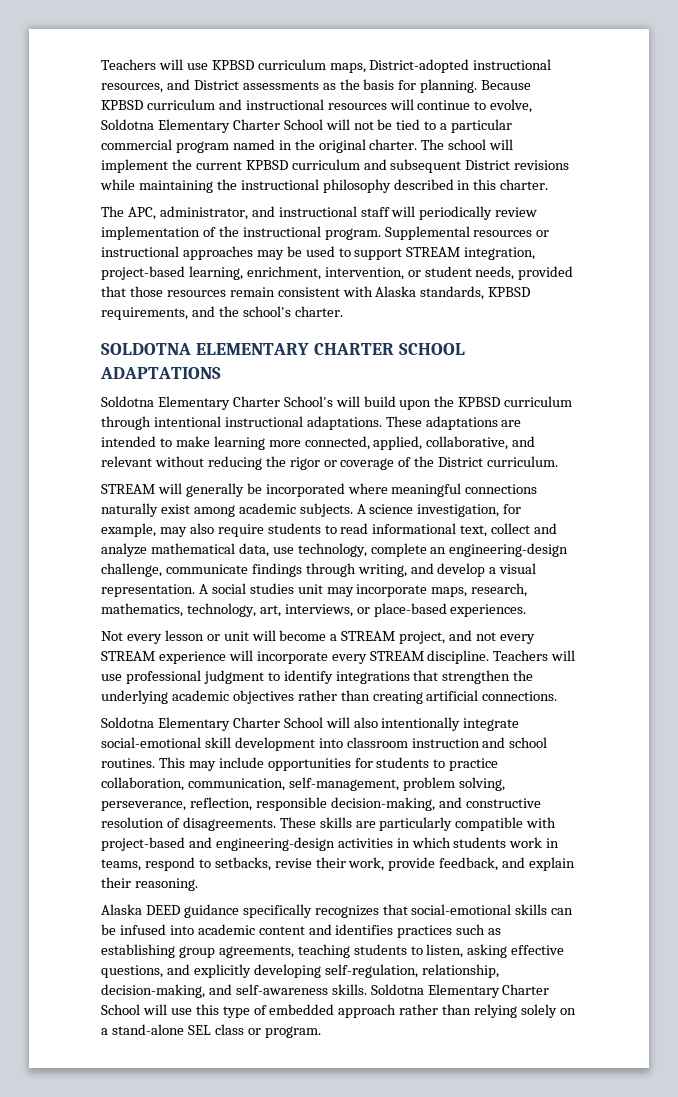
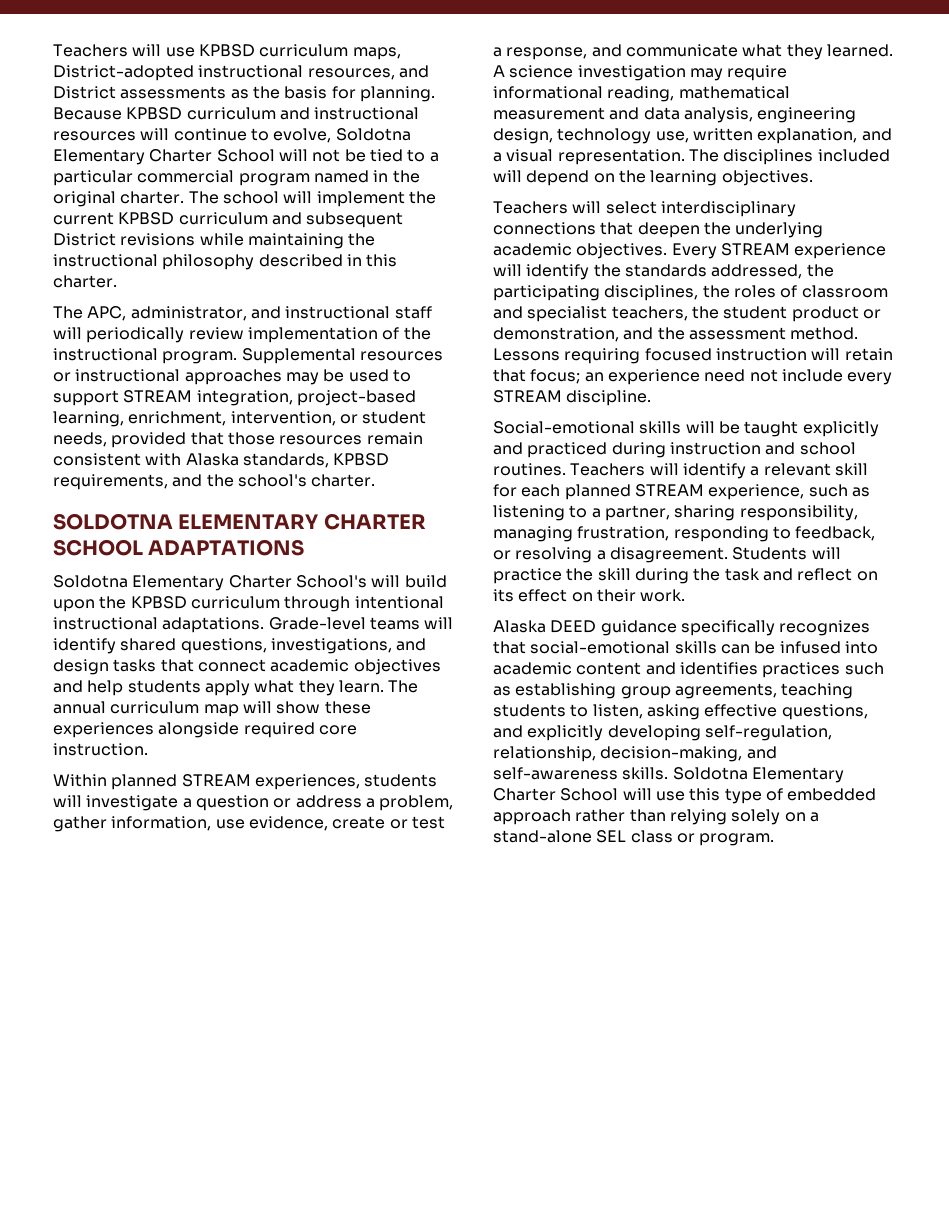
- These adaptations are intended to make learning more connected, applied, collaborative, and relevant without reducing the rigor or coverage of the District curriculum.
- STREAM will generally be incorporated where meaningful connections naturally exist among academic subjects. A science investigation, for example, may also require students to read informational text, collect and analyze mathematical data, use technology, complete an engineering-design challenge, communicate findings through writing, and develop a visual representation. A social studies unit may incorporate maps, research, mathematics, technology, art, interviews, or place-based experiences.
- Not every lesson or unit will become a STREAM project, and not every STREAM experience will incorporate every STREAM discipline. Teachers will use professional judgment to identify integrations that strengthen the underlying academic objectives rather than creating artificial connections.
- Soldotna Elementary Charter School will also intentionally integrate social-emotional skill development into classroom instruction and school routines. This may include opportunities for students to practice collaboration, communication, self-management, problem solving, perseverance, reflection, responsible decision-making, and constructive resolution of disagreements. These skills are particularly compatible with project-based and engineering-design activities in which students work in teams, respond to setbacks, revise their work, provide feedback, and explain their reasoning.
+ Grade-level teams will identify shared questions, investigations, and design tasks that connect academic objectives and help students apply what they learn. The annual curriculum map will show these experiences alongside required core instruction.
+ Within planned STREAM experiences, students will investigate a question or address a problem, gather information, use evidence, create or test a response, and communicate what they learned. A science investigation may require informational reading, mathematical measurement and data analysis, engineering design, technology use, written explanation, and a visual representation. The disciplines included will depend on the learning objectives.
+ Teachers will select interdisciplinary connections that deepen the underlying academic objectives. Every STREAM experience will identify the standards addressed, the participating disciplines, the roles of classroom and specialist teachers, the student product or demonstration, and the assessment method. Lessons requiring focused instruction will retain that focus; an experience need not include every STREAM discipline.
+ Social-emotional skills will be taught explicitly and practiced during instruction and school routines. Teachers will identify a relevant skill for each planned STREAM experience, such as listening to a partner, sharing responsibility, managing frustration, responding to feedback, or resolving a disagreement. Students will practice the skill during the task and reflect on its effect on their work.

